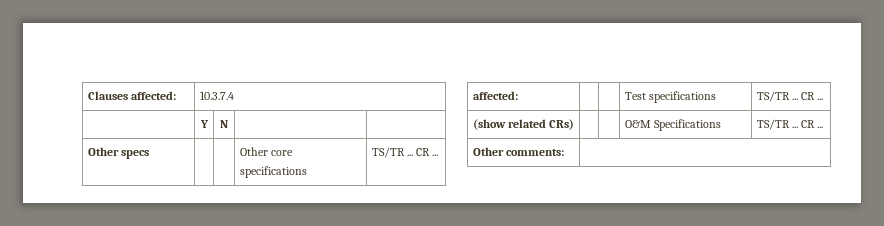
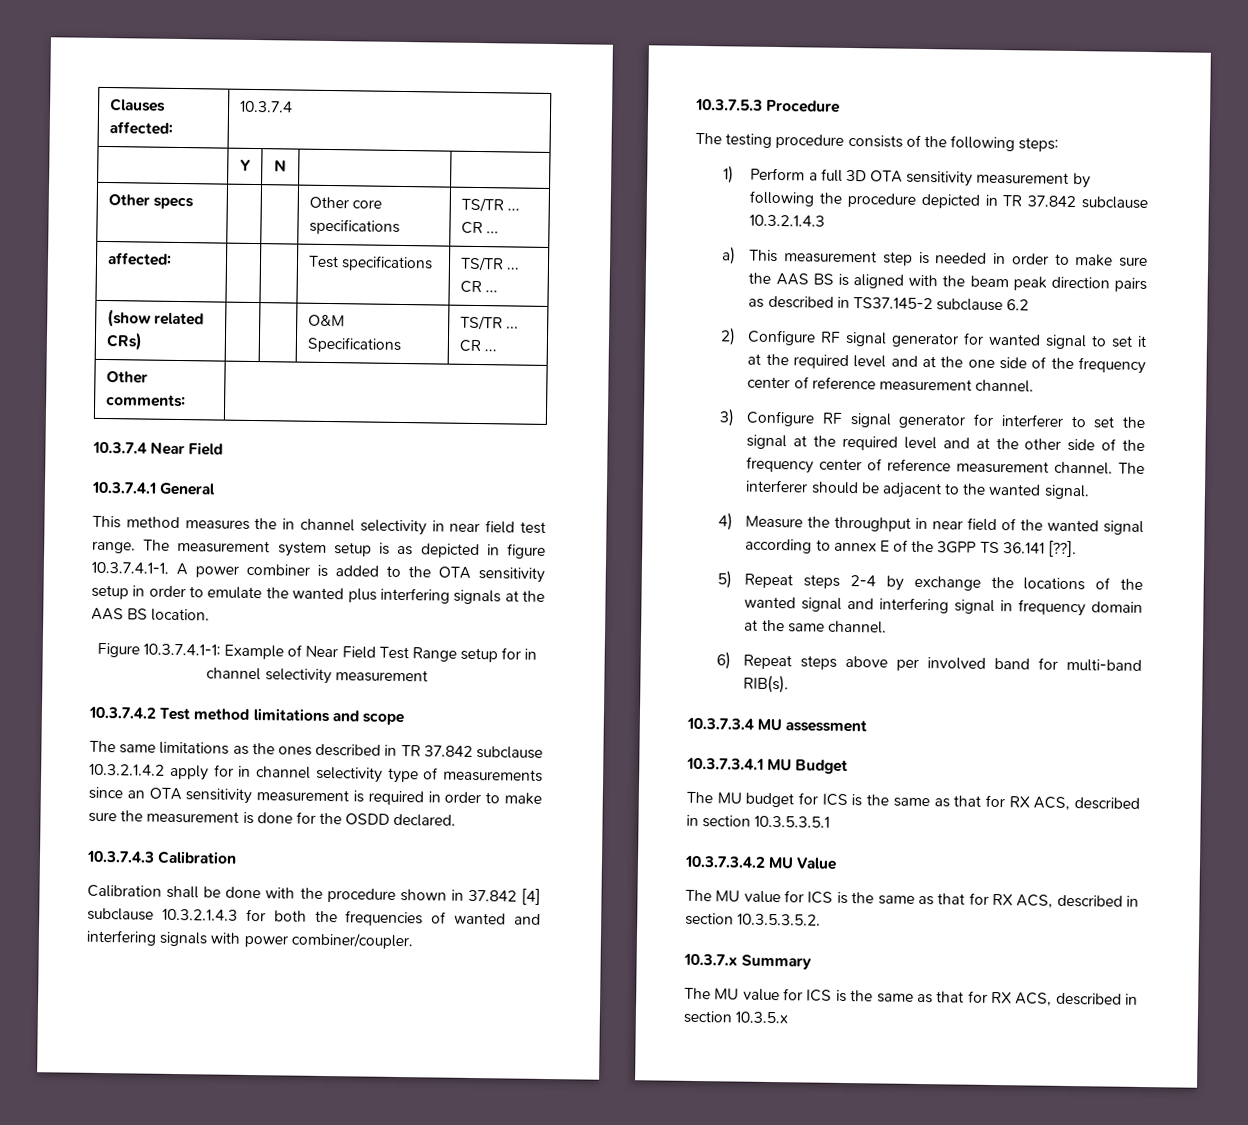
+ 10.3.7.4 Near Field
+ 10.3.7.4.1 General
+ This method measures the in channel selectivity in near field test range. The measurement system setup is as depicted in figure 10.3.7.4.1-1. A power combiner is added to the OTA sensitivity setup in order to emulate the wanted plus interfering signals at the AAS BS location.
+ Figure 10.3.7.4.1-1: Example of Near Field Test Range setup for in channel selectivity measurement
+ 10.3.7.4.2 Test method limitations and scope
+ The same limitations as the ones described in TR 37.842 subclause 10.3.2.1.4.2 apply for in channel selectivity type of measurements since an OTA sensitivity measurement is required in order to make sure the measurement is done for the OSDD declared.
+ 10.3.7.4.3 Calibration
+ Calibration shall be done with the procedure shown in 37.842 [4] subclause 10.3.2.1.4.3 for both the frequencies of wanted and interfering signals with power combiner/coupler.
+ 10.3.7.5.3 Procedure
+ The testing procedure consists of the following steps:
+ 1) Perform a full 3D OTA sensitivity measurement by following the procedure depicted in TR 37.842 subclause 10.3.2.1.4.3
+ a) This measurement step is needed in order to make sure the AAS BS is aligned with the beam peak direction pairs as described in TS37.145-2 subclause 6.2
+ 2) Configure RF signal generator for wanted signal to set it at the required level and at the one side of the frequency center of reference measurement channel.
+ 3) Configure RF signal generator for interferer to set the signal at the required level and at the other side of the frequency center of reference measurement channel. The interferer should be adjacent to the wanted signal.
+ 4) Measure the throughput in near field of the wanted signal according to annex E of the 3GPP TS 36.141 [??].
+ 5) Repeat steps 2-4 by exchange the locations of the wanted signal and interfering signal in frequency domain at the same channel.
+ 6) Repeat steps above per involved band for multi-band RIB(s).
+ 10.3.7.3.4 MU assessment
+ 10.3.7.3.4.1 MU Budget
+ The MU budget for ICS is the same as that for RX ACS, described in section 10.3.5.3.5.1
+ 10.3.7.3.4.2 MU Value
+ The MU value for ICS is the same as that for RX ACS, described in section 10.3.5.3.5.2.
+ 10.3.7.x Summary
+ The MU value for ICS is the same as that for RX ACS, described in section 10.3.5.x

